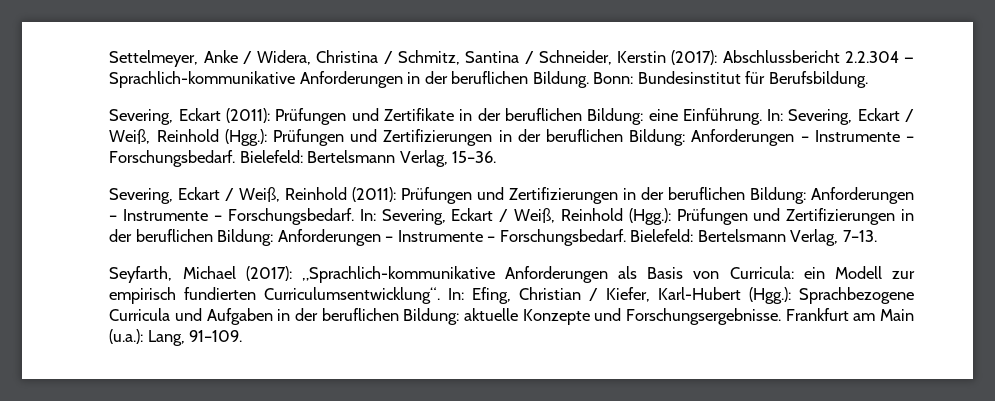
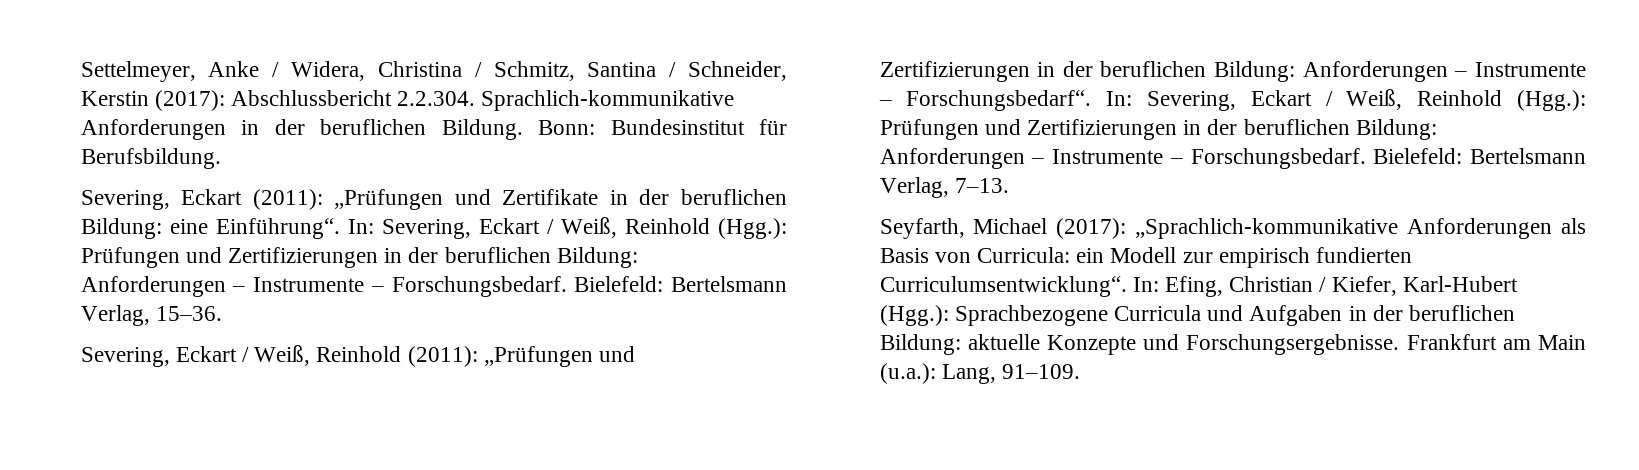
- Settelmeyer, Anke / Widera, Christina / Schmitz, Santina / Schneider, Kerstin (2017): Abschlussbericht 2.2.304 — Sprachlich-kommunikative Anforderungen in der beruflichen Bildung.
+ Settelmeyer, Anke / Widera, Christina / Schmitz, Santina / Schneider, Kerstin (2017): Abschlussbericht 2.2.304. Sprachlich-kommunikative Anforderungen in der beruflichen Bildung.
- Severing, Eckart (2011): Prüfungen und Zertifikate in der beruflichen Bildung: eine Einführung.
+ Severing, Eckart (2011): „Prüfungen und Zertifikate in der beruflichen Bildung: eine Einführung“.
- Severing, Eckart / Weiß, Reinhold (2011): Prüfungen und Zertifizierungen in der beruflichen Bildung: Anforderungen – Instrumente – Forschungsbedarf.
+ Severing, Eckart / Weiß, Reinhold (2011): „Prüfungen und Zertifizierungen in der beruflichen Bildung: Anforderungen – Instrumente – Forschungsbedarf“.

